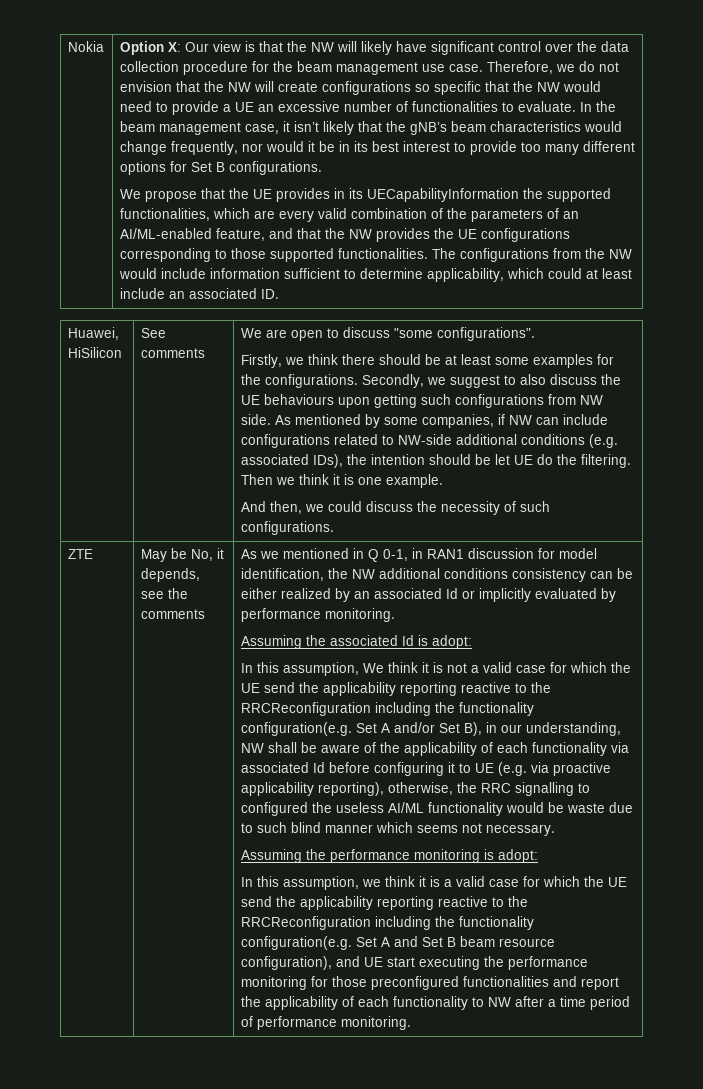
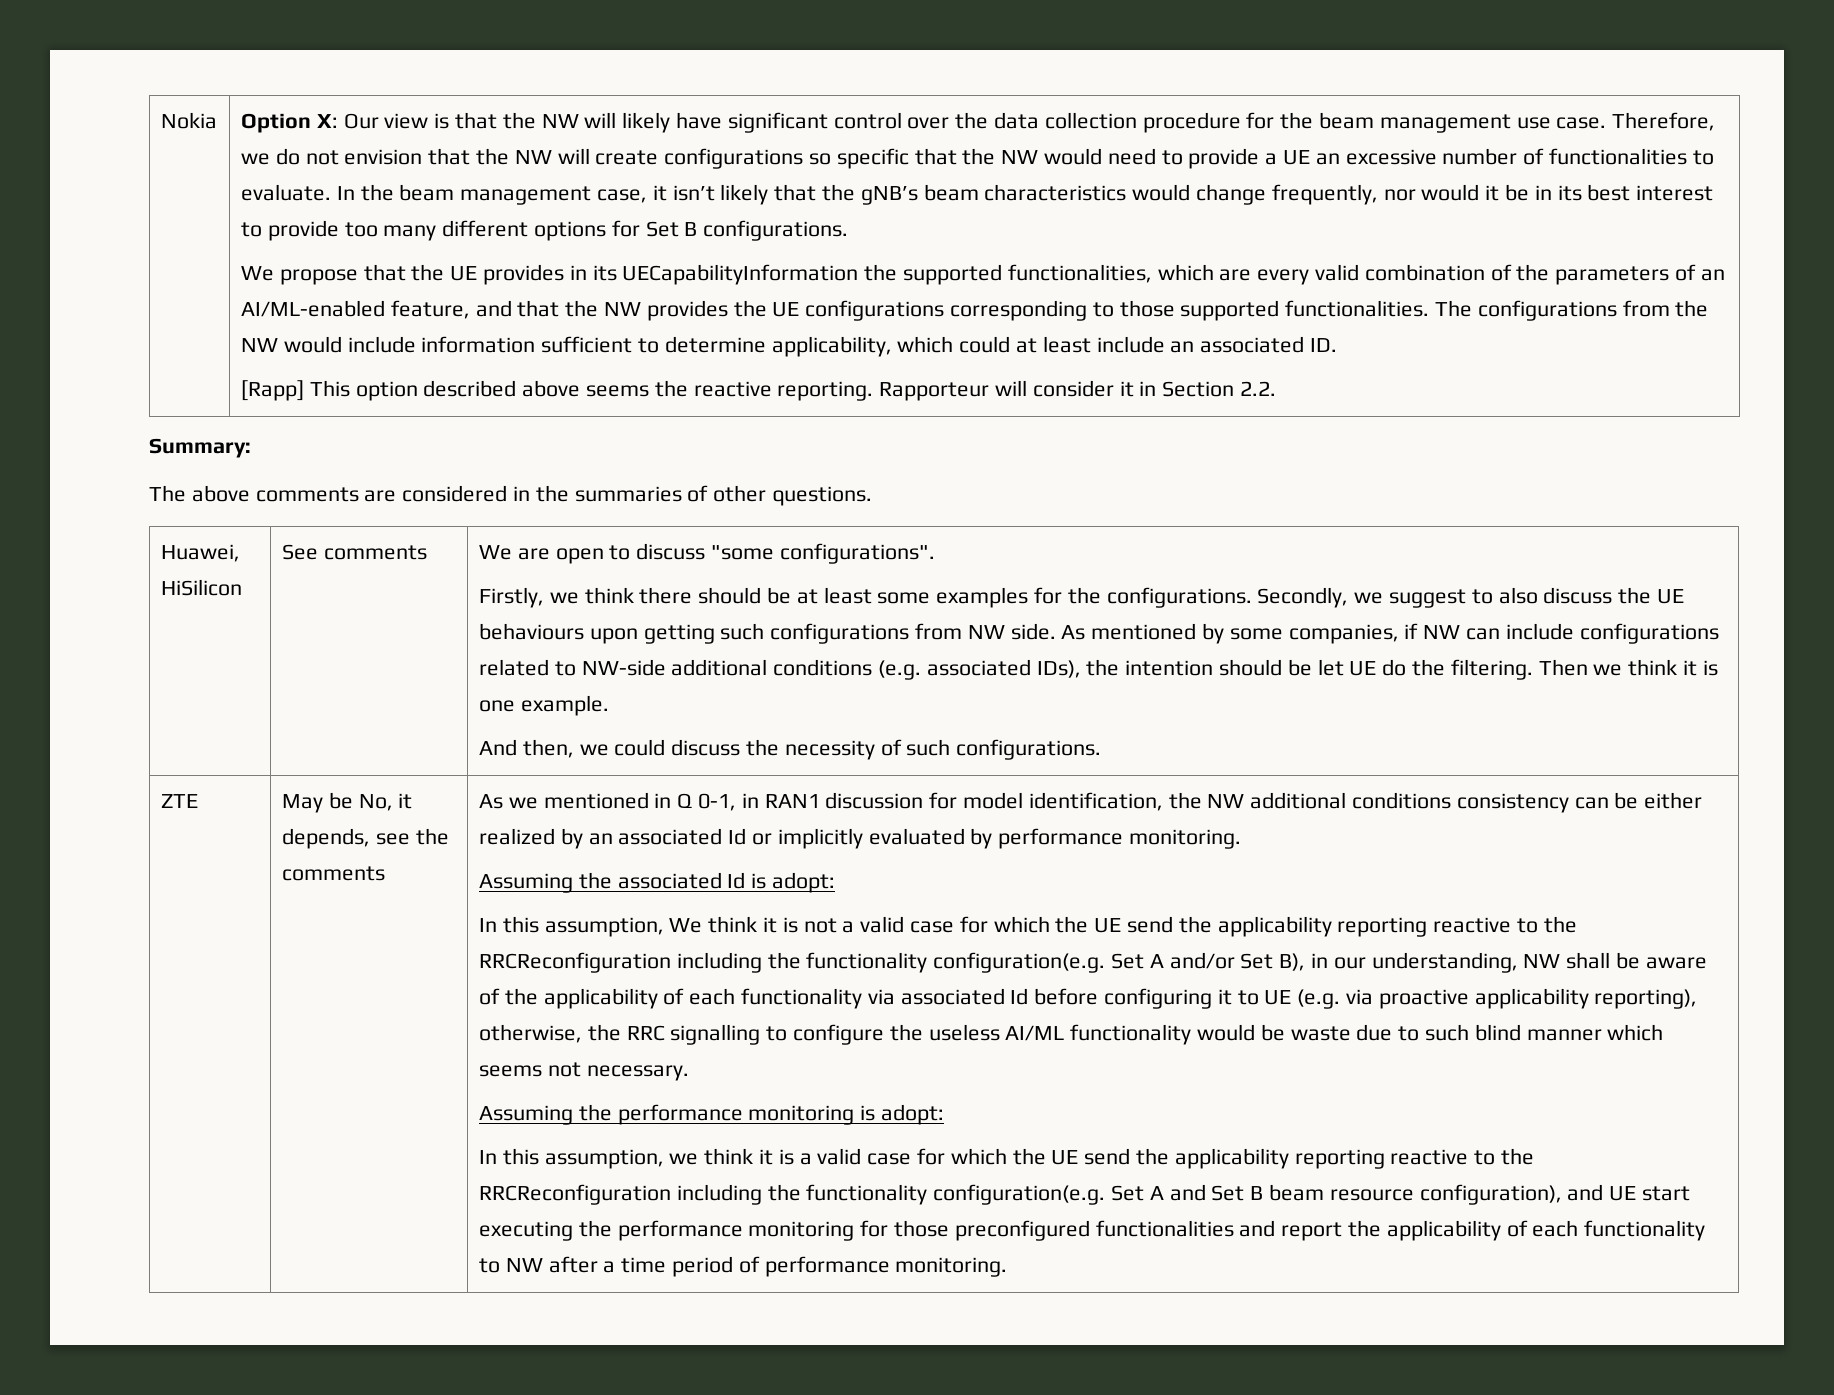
+ [Rapp] This option described above seems the reactive reporting. Rapporteur will consider it in Section 2.2.
+ Summary:
+ The above comments are considered in the summaries of other questions.
- In this assumption, We think it is not a valid case for which the UE send the applicability reporting reactive to the RRCReconfiguration including the functionality configuration(e.g. Set A and/or Set B), in our understanding, NW shall be aware of the applicability of each functionality via associated Id before configuring it to UE (e.g. via proactive applicability reporting), otherwise, the RRC signalling to configured the useless AI/ML functionality would be waste due to such blind manner which seems not necessary.
+ In this assumption, We think it is not a valid case for which the UE send the applicability reporting reactive to the RRCReconfiguration including the functionality configuration(e.g. Set A and/or Set B), in our understanding, NW shall be aware of the applicability of each functionality via associated Id before configuring it to UE (e.g. via proactive applicability reporting), otherwise, the RRC signalling to configure the useless AI/ML functionality would be waste due to such blind manner which seems not necessary.

